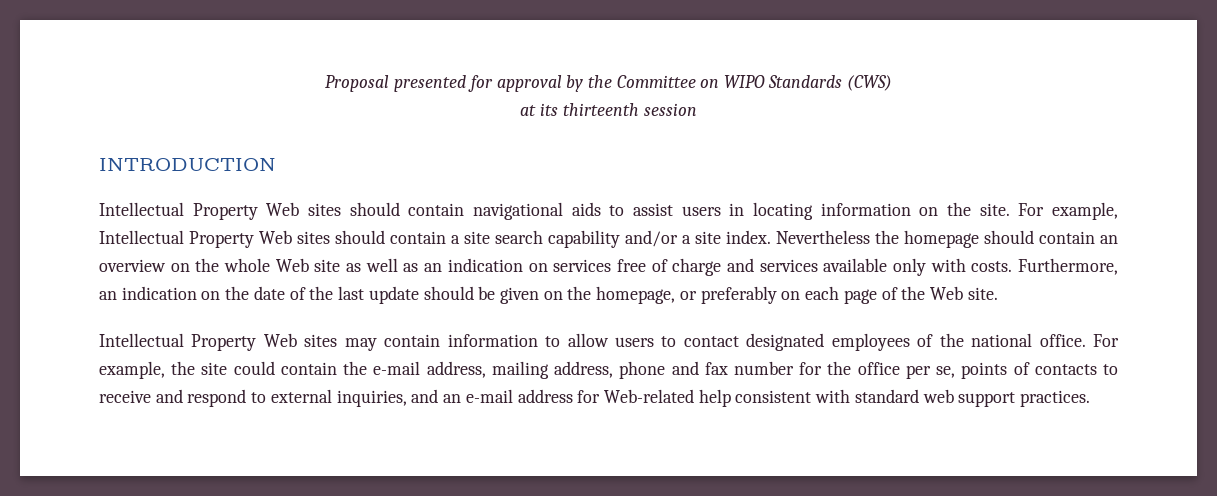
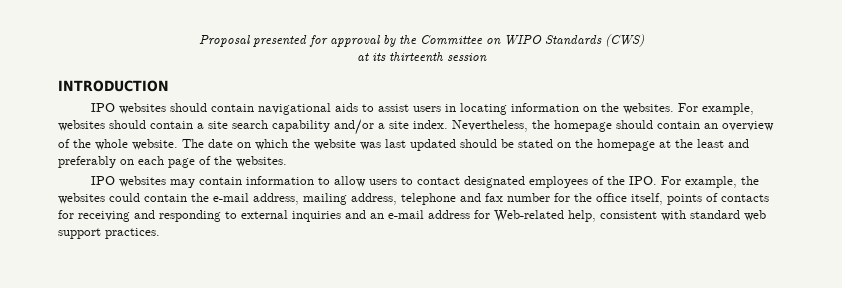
- Intellectual Property Web sites should contain navigational aids to assist users in locating information on the site. For example, Intellectual Property Web sites should contain a site search capability and/or a site index.
+ IPO websites should contain navigational aids to assist users in locating information on the websites. For example, websites should contain a site search capability and/or a site index.
- Nevertheless the homepage should contain an overview on the whole Web site as well as an indication on services free of charge and services available only with costs. Furthermore, an indication on the date of the last update should be given on the homepage, or preferably on each page of the Web site.
- Intellectual Property Web sites may contain information to allow users to contact designated employees of the national office. For example, the site could contain the e-mail address, mailing address, phone and fax number for the office per se, points of contacts to receive and respond to external inquiries, and an e-mail address for Web-related help consistent with standard web support practices.
+ Nevertheless, the homepage should contain an overview of the whole website. The date on which the website was last updated should be stated on the homepage at the least and preferably on each page of the websites.
+ IPO websites may contain information to allow users to contact designated employees of the IPO. For example, the websites could contain the e-mail address, mailing address, telephone and fax number for the office itself, points of contacts for receiving and responding to external inquiries and an e-mail address for Web-related help, consistent with standard web support practices.

